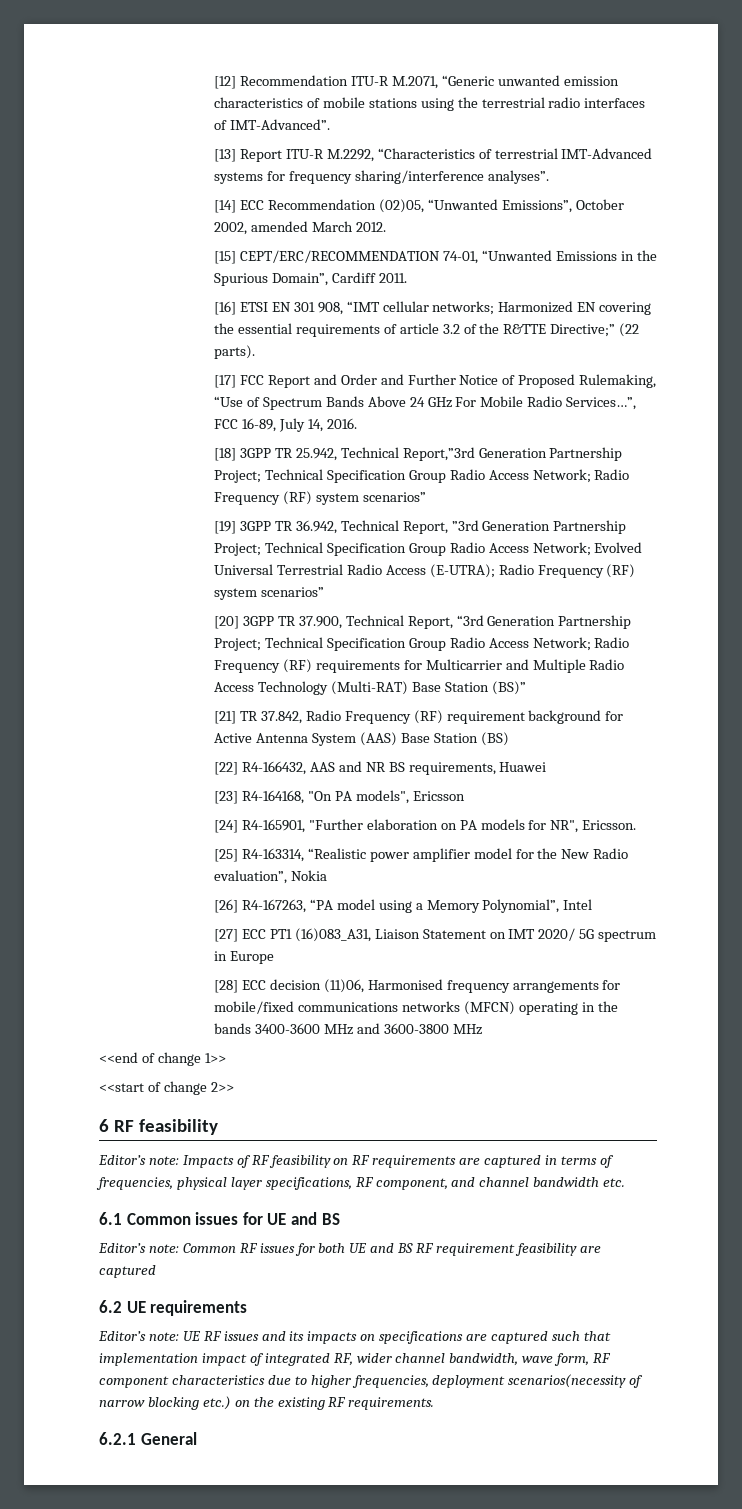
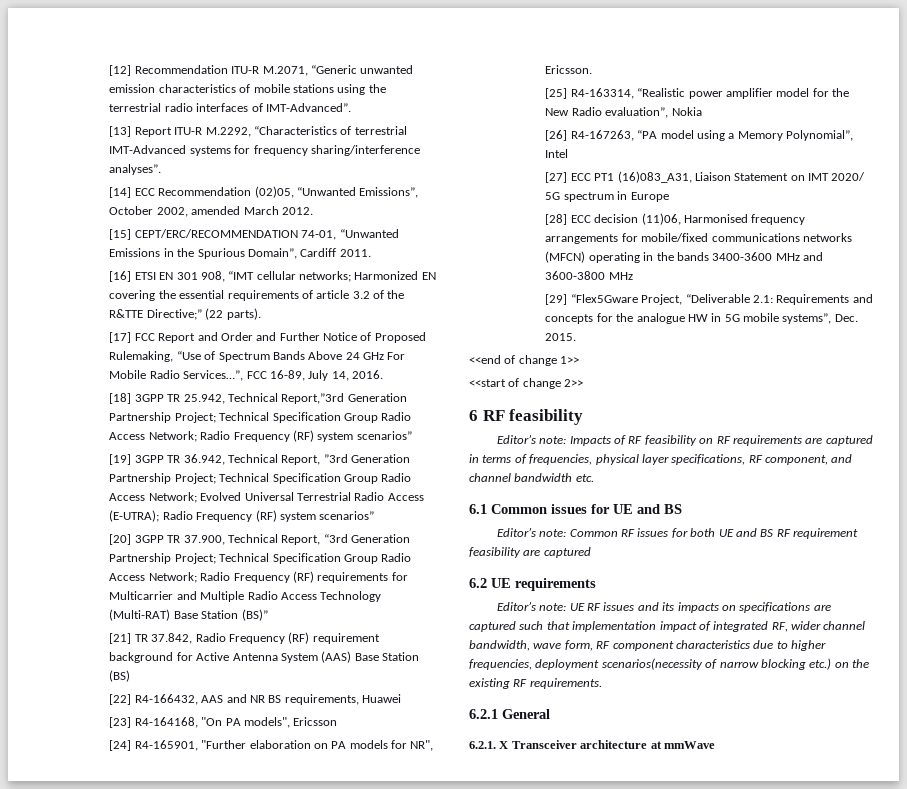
+ [29] “Flex5Gware Project, “Deliverable 2.1: Requirements and concepts for the analogue HW in 5G mobile systems”, Dec. 2015.
+ 6.2.1. X Transceiver architecture at mmWave

